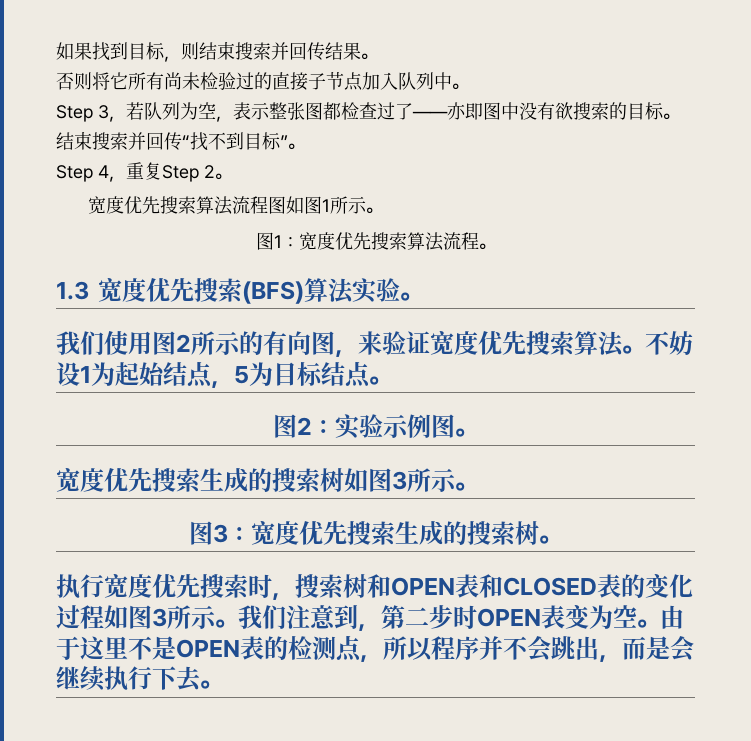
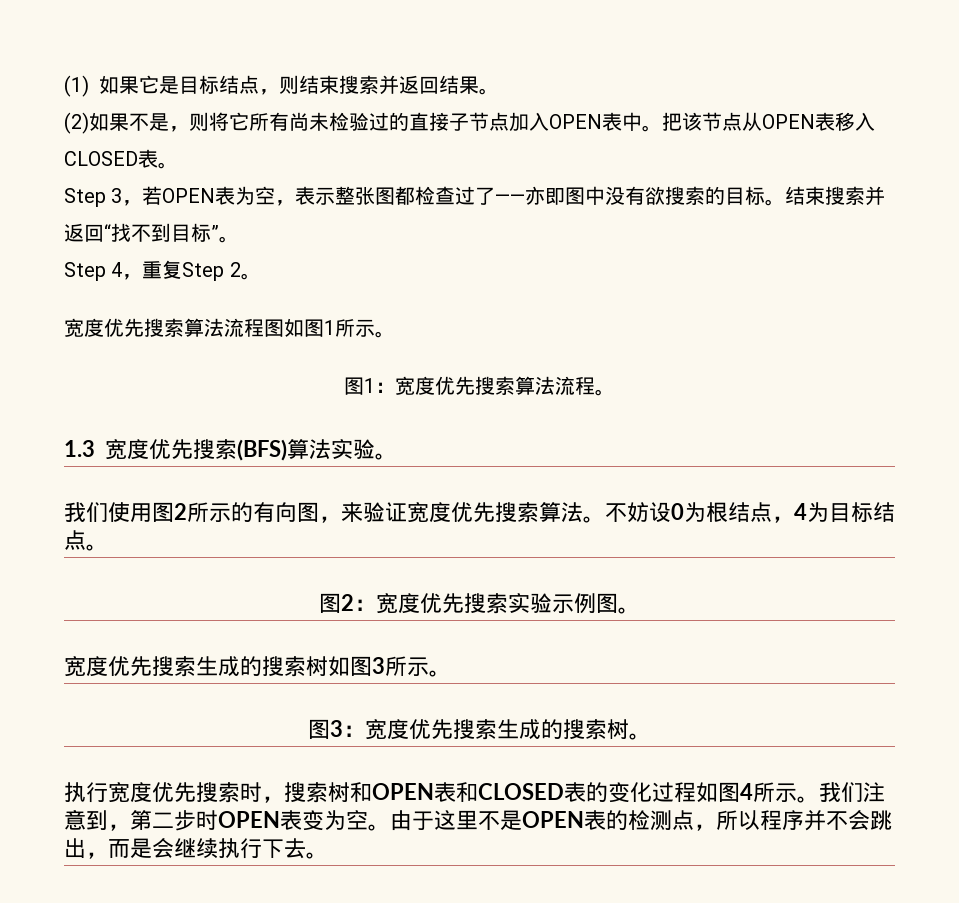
- 如果找到目标，则结束搜索并回传结果。
+ (1)如果它是目标结点，则结束搜索并返回结果。
- 否则将它所有尚未检验过的直接子节点加入队列中。
+ (2)如果不是，则将它所有尚未检验过的直接子节点加入OPEN表中。把该节点从OPEN表移入CLOSED表。
- Step 3，若队列为空，表示整张图都检查过了——亦即图中没有欲搜索的目标。
+ Step 3，若OPEN表为空，表示整张图都检查过了——亦即图中没有欲搜索的目标。
- 结束搜索并回传“找不到目标”。
+ 结束搜索并返回“找不到目标”。
- 不妨设1为起始结点，5为目标结点。
+ 不妨设0为根结点，4为目标结点。
- 图2：实验示例图。
+ 图2：宽度优先搜索实验示例图。
- 执行宽度优先搜索时，搜索树和OPEN表和CLOSED表的变化过程如图3所示。
+ 执行宽度优先搜索时，搜索树和OPEN表和CLOSED表的变化过程如图4所示。

